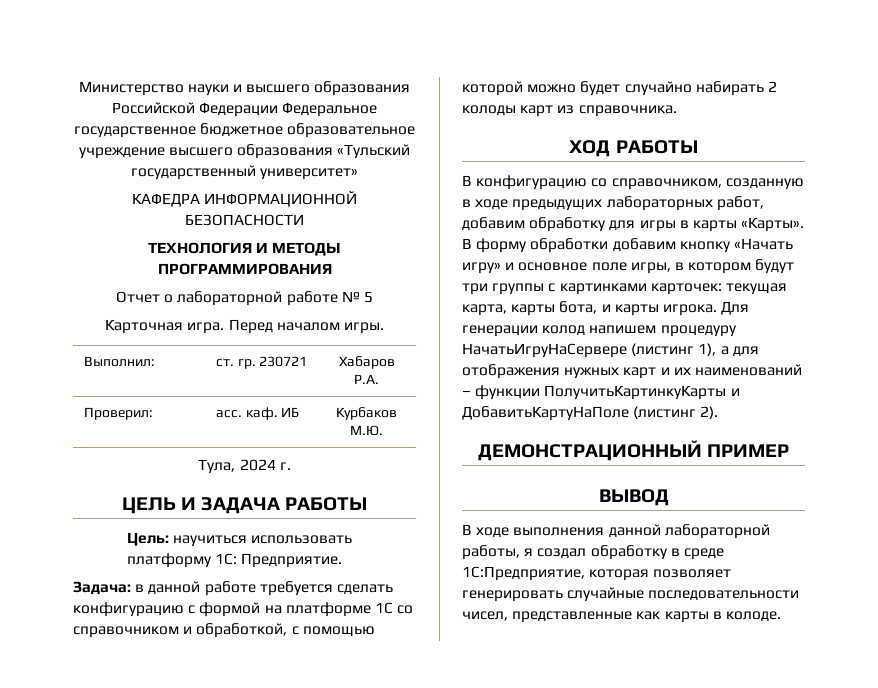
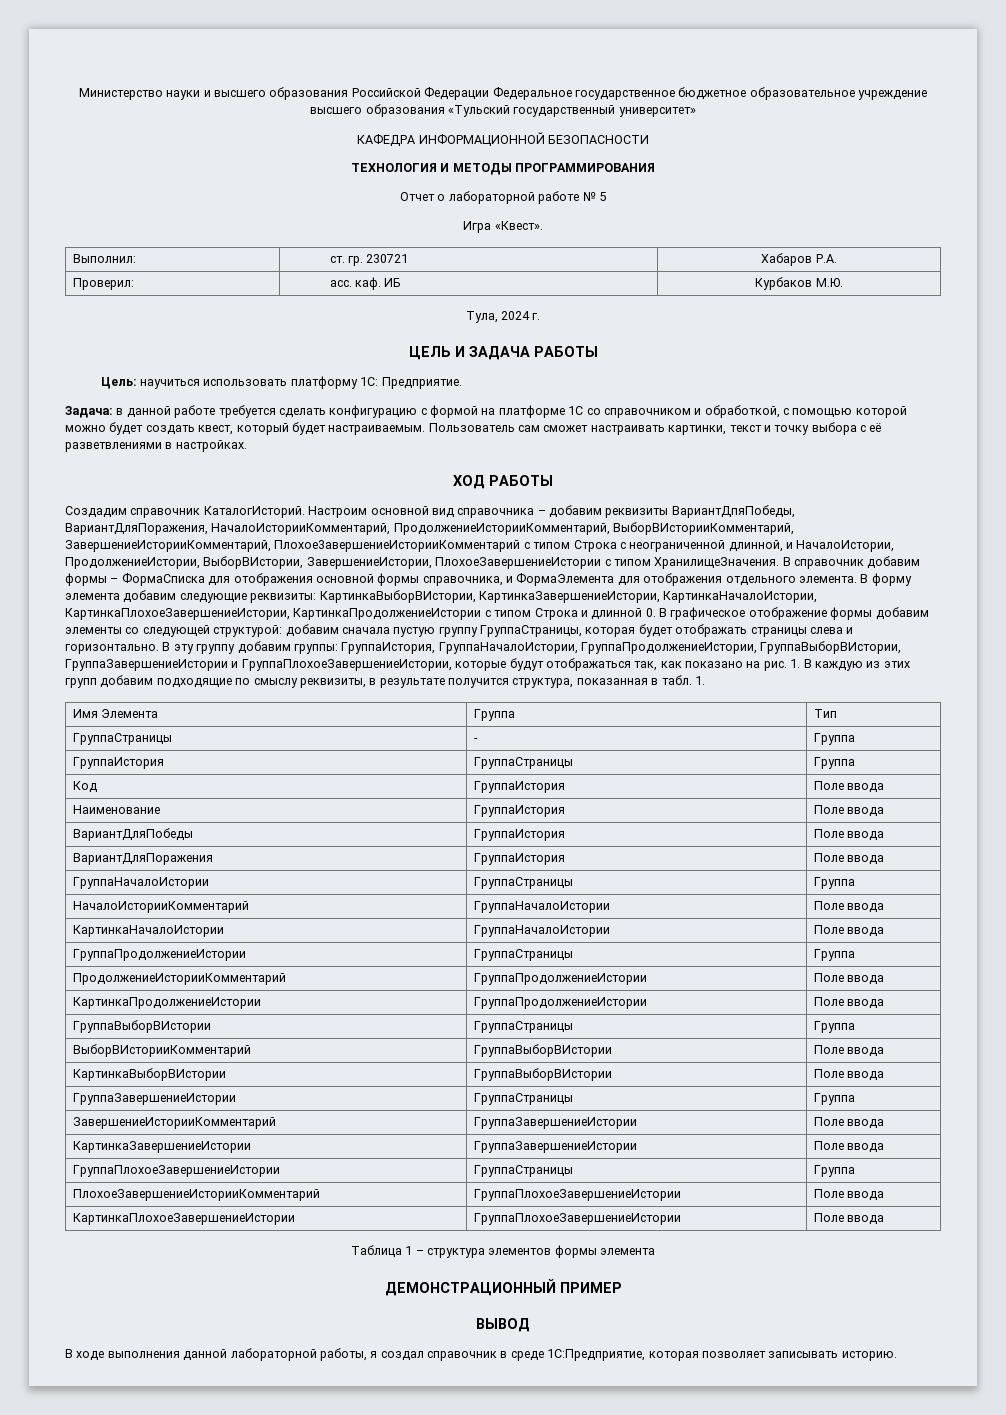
- Карточная игра. Перед началом игры.
+ Игра «Квест».
- Задача: в данной работе требуется сделать конфигурацию с формой на платформе 1С со справочником и обработкой, с помощью которой можно будет случайно набирать 2 колоды карт из справочника.
+ Задача: в данной работе требуется сделать конфигурацию с формой на платформе 1С со справочником и обработкой, с помощью которой можно будет создать квест, который будет настраиваемым. Пользователь сам сможет настраивать картинки, текст и точку выбора с её разветвлениями в настройках.
  ХОД РАБОТЫ
- В конфигурацию со справочником, созданную в ходе предыдущих лабораторных работ, добавим обработку для игры в карты «Карты». В форму обработки добавим кнопку «Начать игру» и основное поле игры, в котором будут три группы с картинками карточек: текущая карта, карты бота, и карты игрока. Для генерации колод напишем процедуру НачатьИгруНаСервере (листинг 1), а для отображения нужных карт и их наименований – функции ПолучитьКартинкуКарты и ДобавитьКартуНаПоле (листинг 2).
+ Создадим справочник КаталогИсторий. Настроим основной вид справочника – добавим реквизиты ВариантДпяПобеды, ВариантДляПоражения, НачалоИсторииКомментарий, ПродолжениеИсторииКомментарий, ВыборВИсторииКомментарий, ЗавершениеИсторииКомментарий, Плохое3авершениеИсторииКомментарий с типом Строка с неограниченной длинной, и НачалоИстории, ПродолжениеИстории, ВыборВИстории, ЗавершениеИстории, ПлохоеЗавершениеИстории с типом ХранилищеЗначения. В справочник добавим формы – ФормаСписка для отображения основной формы справочника, и ФормаЭлемента для отображения отдельного элемента. В форму элемента добавим следующие реквизиты: КартинкаВыборВИстории, КартинкаЗавершениеИстории, КартинкаНачалоИстории, КартинкаПлохоеЗавершениеИстории, КартинкаПродолжениеИстории с типом Строка и длинной 0. В графическое отображение формы добавим элементы со следующей структурой: добавим сначала пустую группу ГруппаСтраницы, которая будет отображать страницы слева и горизонтально. В эту группу добавим группы: ГруппаИстория, ГруппаНачалоИстории, ГруппаПродолжениеИстории, ГруппаВыборВИстории, ГруппаЗавершениеИстории и ГруппаПлохоеЗавершениеИстории, которые будут отображаться так, как показано на рис. 1. В каждую из этих групп добавим подходящие по смыслу реквизиты, в результате получится структура, показанная в табл. 1.
+ Имя Элемента | Группа | Тип
+ ГруппаСтраницы | - | Группа
+ ГруппаИстория | ГруппаСтраницы | Группа
+ Код | ГруппаИстория | Поле ввода
+ Наименование | ГруппаИстория | Поле ввода
+ ВариантДляПобеды | ГруппаИстория | Поле ввода
+ ВариантДляПоражения | ГруппаИстория | Поле ввода
+ ГруппаНачалоИстории | ГруппаСтраницы | Группа
+ НачалоИсторииКомментарий | ГруппаНачалоИстории | Поле ввода
+ КартинкаНачалоИстории | ГруппаНачалоИстории | Поле ввода
+ ГруппаПродолжениеИстории | ГруппаСтраницы | Группа
+ ПродолжениеИсторииКомментарий | ГруппаПродолжениеИстории | Поле ввода
+ КартинкаПродолжениеИстории | ГруппаПродолжениеИстории | Поле ввода
+ ГруппаВыборВИстории | ГруппаСтраницы | Группа
+ ВыборВИсторииКомментарий | ГруппаВыборВИстории | Поле ввода
+ КартинкаВыборВИстории | ГруппаВыборВИстории | Поле ввода
+ ГруппаЗавершениеИстории | ГруппаСтраницы | Группа
+ ЗавершениеИсторииКомментарий | ГруппаЗавершениеИстории | Поле ввода
+ КартинкаЗавершениеИстории | ГруппаЗавершениеИстории | Поле ввода
+ ГруппаПлохоеЗавершениеИстории | ГруппаСтраницы | Группа
+ ПлохоеЗавершениеИсторииКомментарий | ГруппаПлохоеЗавершениеИстории | Поле ввода
+ КартинкаПлохоеЗавершениеИстории | ГруппаПлохоеЗавершениеИстории | Поле ввода
+ Таблица 1 – структура элементов формы элемента
- В ходе выполнения данной лабораторной работы, я создал обработку в среде 1С:Предприятие, которая позволяет генерировать случайные последовательности чисел, представленные как карты в колоде.
+ В ходе выполнения данной лабораторной работы, я создал справочник в среде 1С:Предприятие, которая позволяет записывать историю.

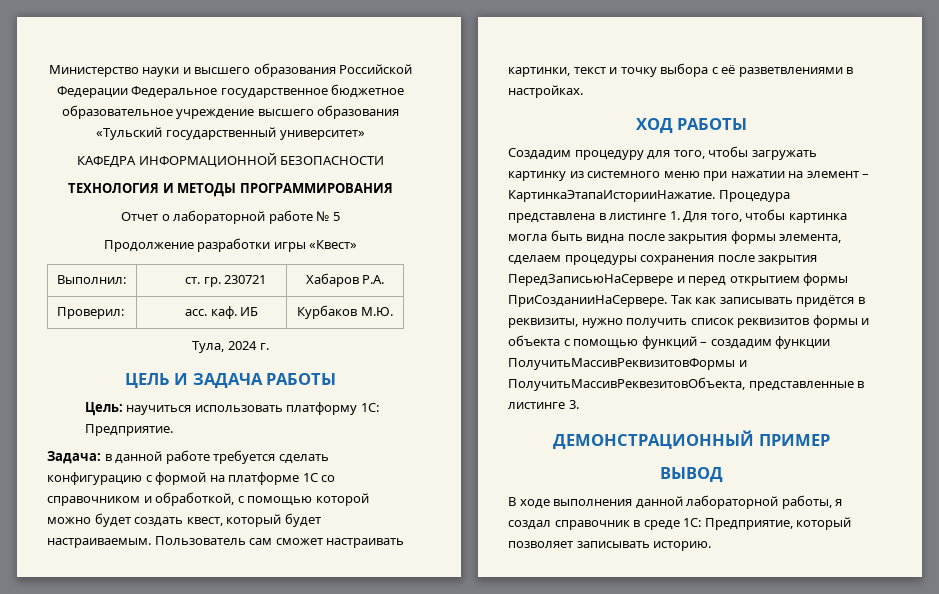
- Игра «Квест».
+ Продолжение разработки игры «Квест»
- Создадим справочник КаталогИсторий. Настроим основной вид справочника – добавим реквизиты ВариантДпяПобеды, ВариантДляПоражения, НачалоИсторииКомментарий, ПродолжениеИсторииКомментарий, ВыборВИсторииКомментарий, ЗавершениеИсторииКомментарий, Плохое3авершениеИсторииКомментарий с типом Строка с неограниченной длинной, и НачалоИстории, ПродолжениеИстории, ВыборВИстории, ЗавершениеИстории, ПлохоеЗавершениеИстории с типом ХранилищеЗначения. В справочник добавим формы – ФормаСписка для отображения основной формы справочника, и ФормаЭлемента для отображения отдельного элемента. В форму элемента добавим следующие реквизиты: КартинкаВыборВИстории, КартинкаЗавершениеИстории, КартинкаНачалоИстории, КартинкаПлохоеЗавершениеИстории, КартинкаПродолжениеИстории с типом Строка и длинной 0. В графическое отображение формы добавим элементы со следующей структурой: добавим сначала пустую группу ГруппаСтраницы, которая будет отображать страницы слева и горизонтально. В эту группу добавим группы: ГруппаИстория, ГруппаНачалоИстории, ГруппаПродолжениеИстории, ГруппаВыборВИстории, ГруппаЗавершениеИстории и ГруппаПлохоеЗавершениеИстории, которые будут отображаться так, как показано на рис. 1. В каждую из этих групп добавим подходящие по смыслу реквизиты, в результате получится структура, показанная в табл. 1.
- Имя Элемента | Группа | Тип
- ГруппаСтраницы | - | Группа
- ГруппаИстория | ГруппаСтраницы | Группа
- Код | ГруппаИстория | Поле ввода
- Наименование | ГруппаИстория | Поле ввода
- ВариантДляПобеды | ГруппаИстория | Поле ввода
- ВариантДляПоражения | ГруппаИстория | Поле ввода
- ГруппаНачалоИстории | ГруппаСтраницы | Группа
- НачалоИсторииКомментарий | ГруппаНачалоИстории | Поле ввода
- КартинкаНачалоИстории | ГруппаНачалоИстории | Поле ввода
- ГруппаПродолжениеИстории | ГруппаСтраницы | Группа
- ПродолжениеИсторииКомментарий | ГруппаПродолжениеИстории | Поле ввода
- КартинкаПродолжениеИстории | ГруппаПродолжениеИстории | Поле ввода
- ГруппаВыборВИстории | ГруппаСтраницы | Группа
- ВыборВИсторииКомментарий | ГруппаВыборВИстории | Поле ввода
- КартинкаВыборВИстории | ГруппаВыборВИстории | Поле ввода
- ГруппаЗавершениеИстории | ГруппаСтраницы | Группа
- ЗавершениеИсторииКомментарий | ГруппаЗавершениеИстории | Поле ввода
- КартинкаЗавершениеИстории | ГруппаЗавершениеИстории | Поле ввода
- ГруппаПлохоеЗавершениеИстории | ГруппаСтраницы | Группа
- ПлохоеЗавершениеИсторииКомментарий | ГруппаПлохоеЗавершениеИстории | Поле ввода
- КартинкаПлохоеЗавершениеИстории | ГруппаПлохоеЗавершениеИстории | Поле ввода
- Таблица 1 – структура элементов формы элемента
+ Создадим процедуру для того, чтобы загружать картинку из системного меню при нажатии на элемент – КартинкаЭтапаИсторииНажатие. Процедура представлена в листинге 1. Для того, чтобы картинка могла быть видна после закрытия формы элемента, сделаем процедуры сохранения после закрытия ПередЗаписьюНаСервере и перед открытием формы ПриСозданииНаСервере. Так как записывать придётся в реквизиты, нужно получить список реквизитов формы и объекта с помощью функций – создадим функции ПолучитьМассивРеквизитовФормы и ПолучитьМассивРеквезитовОбъекта, представленные в листинге 3.
- В ходе выполнения данной лабораторной работы, я создал справочник в среде 1С:Предприятие, которая позволяет записывать историю.
+ В ходе выполнения данной лабораторной работы, я создал справочник в среде 1С: Предприятие, который позволяет записывать историю.

